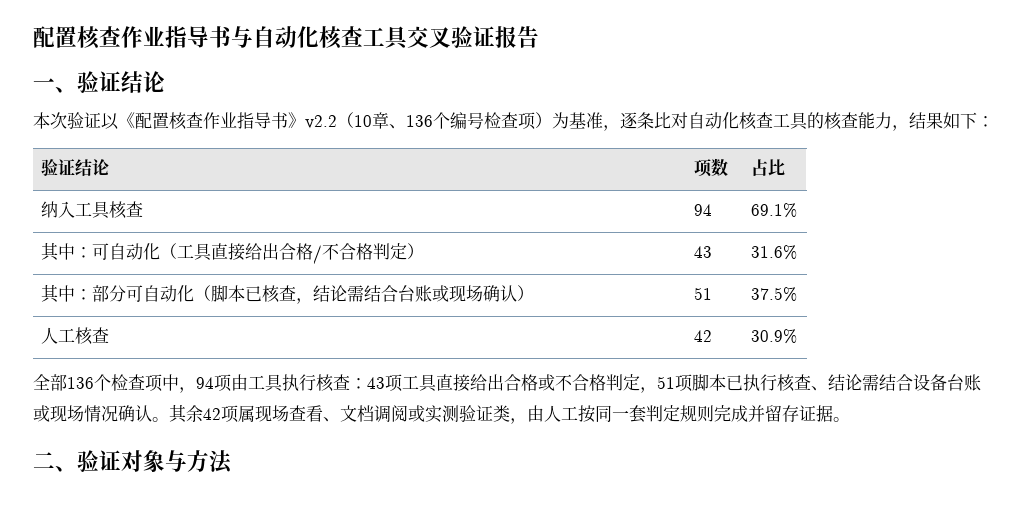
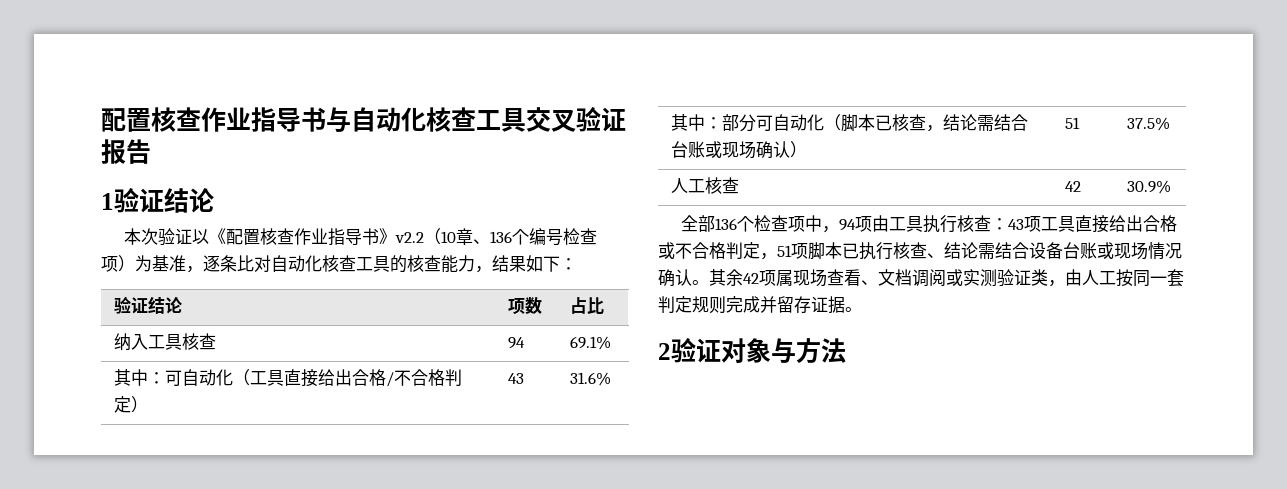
- 一、验证结论
+ 1验证结论
- 二、验证对象与方法
+ 2验证对象与方法

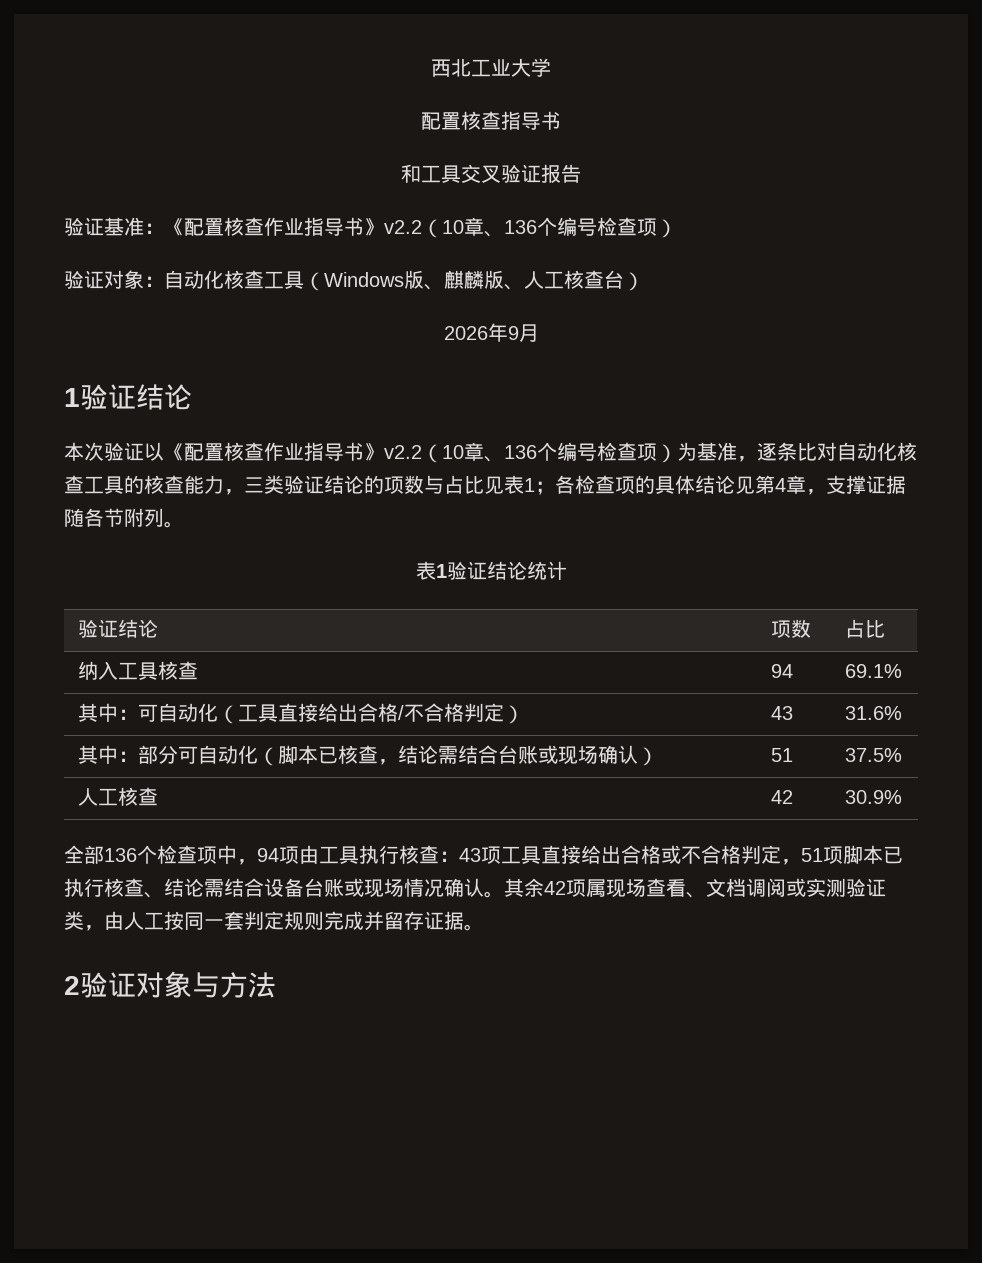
- 配置核查作业指导书与自动化核查工具交叉验证报告
+ 西北工业大学
+ 配置核查指导书
+ 和工具交叉验证报告
+ 验证基准：《配置核查作业指导书》v2.2（10章、136个编号检查项）
+ 验证对象：自动化核查工具（Windows版、麒麟版、人工核查台）
+ 2026年9月
- 本次验证以《配置核查作业指导书》v2.2（10章、136个编号检查项）为基准，逐条比对自动化核查工具的核查能力，结果如下：
+ 本次验证以《配置核查作业指导书》v2.2（10章、136个编号检查项）为基准，逐条比对自动化核查工具的核查能力，三类验证结论的项数与占比见表1；各检查项的具体结论见第4章，支撑证据随各节附列。
+ 表1验证结论统计

